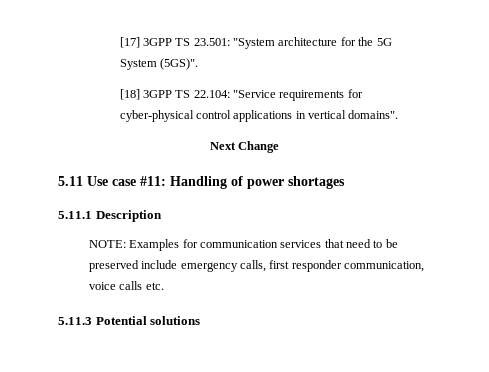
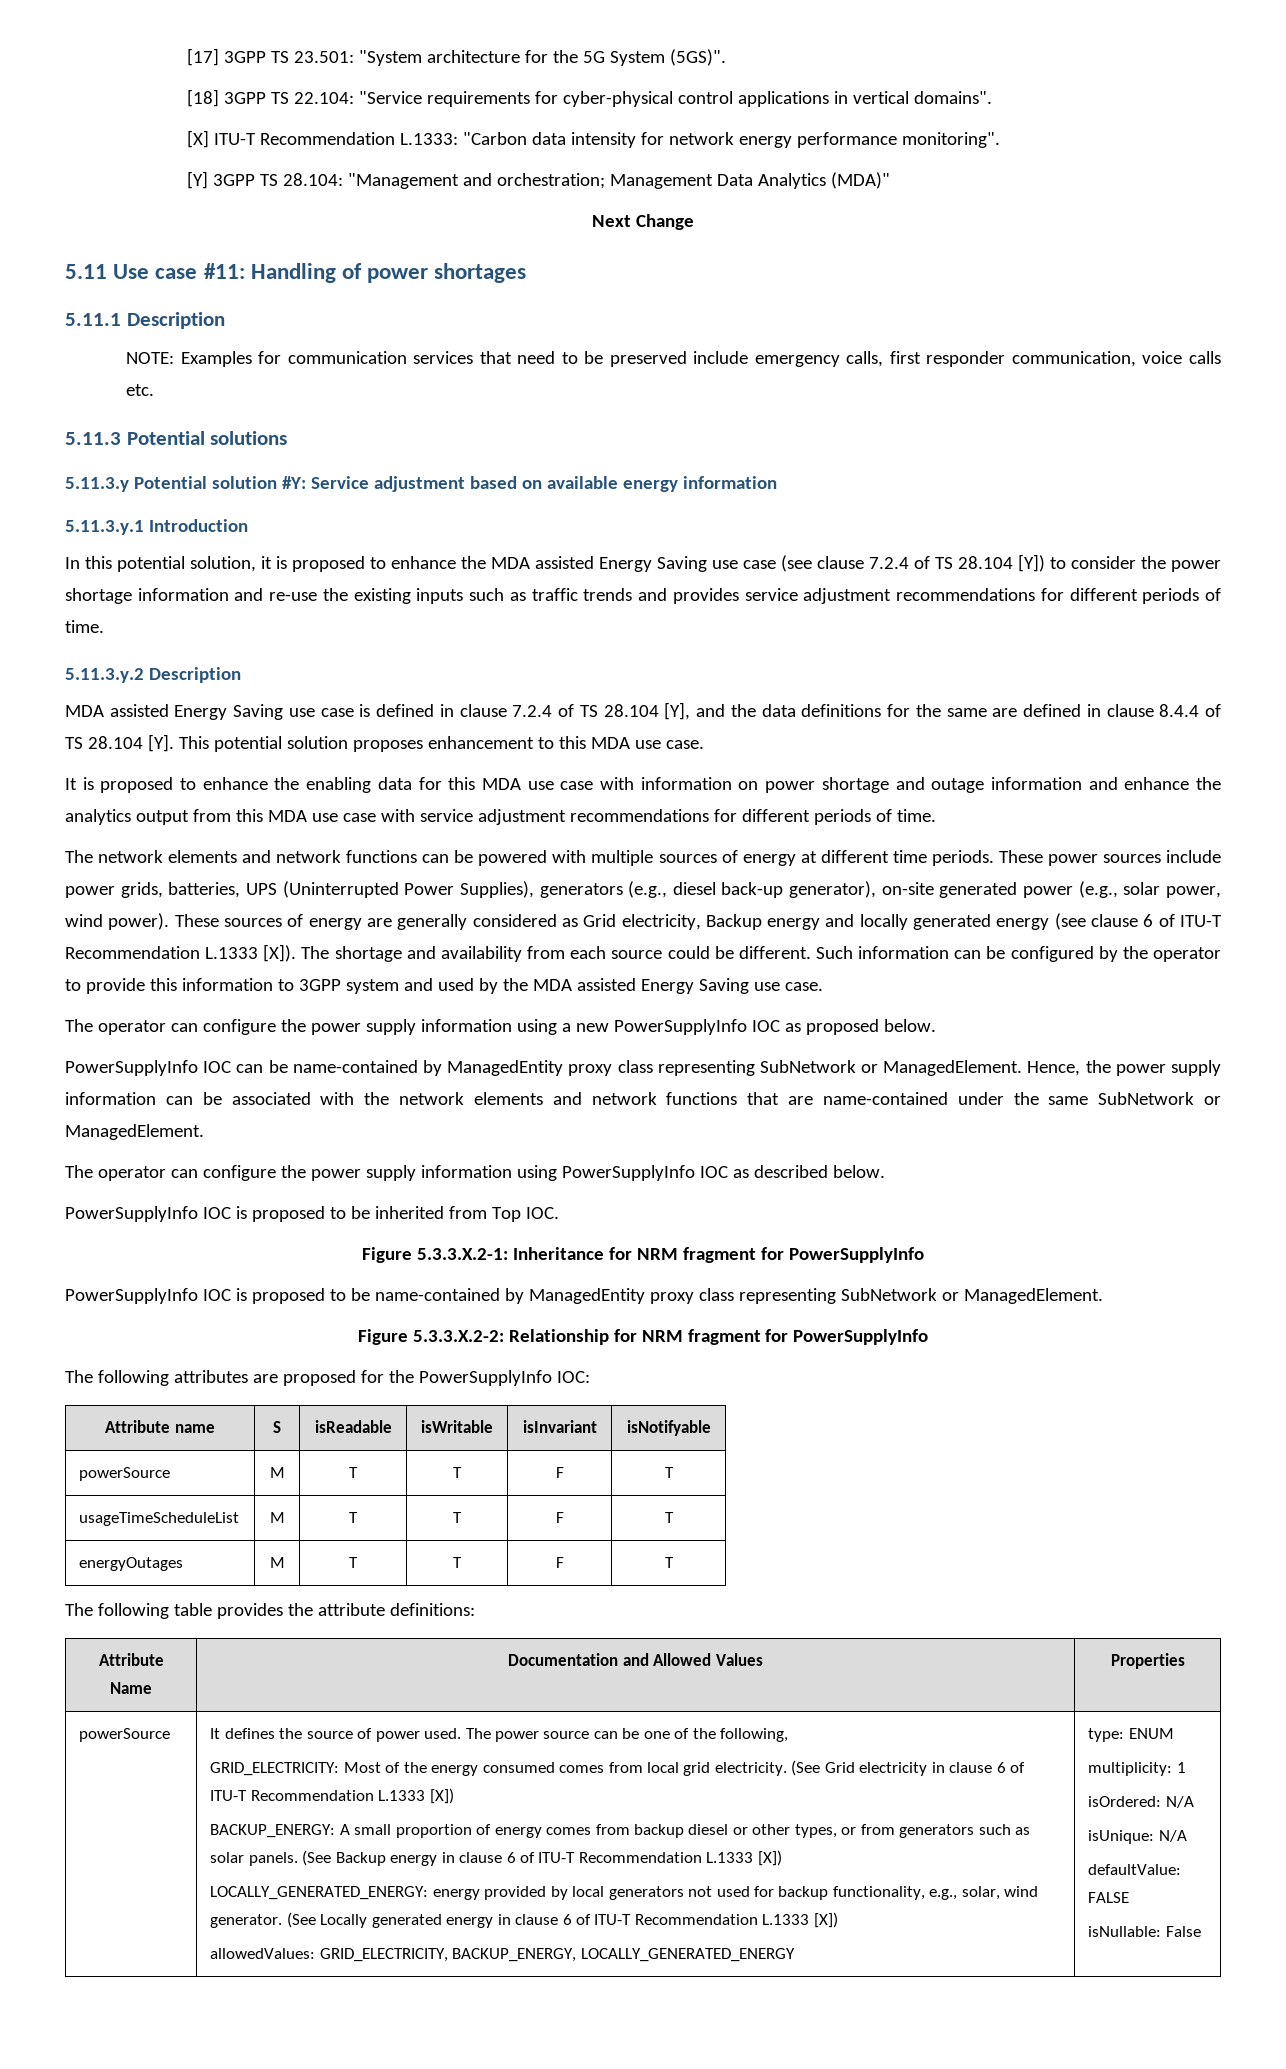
+ [X] ITU-T Recommendation L.1333: "Carbon data intensity for network energy performance monitoring".
+ [Y] 3GPP TS 28.104: "Management and orchestration; Management Data Analytics (MDA)"
+ 5.11.3.y Potential solution #Y: Service adjustment based on available energy information
+ 5.11.3.y.1 Introduction
+ In this potential solution, it is proposed to enhance the MDA assisted Energy Saving use case (see clause 7.2.4 of TS 28.104 [Y]) to consider the power shortage information and re-use the existing inputs such as traffic trends and provides service adjustment recommendations for different periods of time.
+ 5.11.3.y.2 Description
+ MDA assisted Energy Saving use case is defined in clause 7.2.4 of TS 28.104 [Y], and the data definitions for the same are defined in clause 8.4.4 of TS 28.104 [Y]. This potential solution proposes enhancement to this MDA use case.
+ It is proposed to enhance the enabling data for this MDA use case with information on power shortage and outage information and enhance the analytics output from this MDA use case with service adjustment recommendations for different periods of time.
+ The network elements and network functions can be powered with multiple sources of energy at different time periods. These power sources include power grids, batteries, UPS (Uninterrupted Power Supplies), generators (e.g., diesel back-up generator), on-site generated power (e.g., solar power, wind power). These sources of energy are generally considered as Grid electricity, Backup energy and locally generated energy (see clause 6 of ITU-T Recommendation L.1333 [X]). The shortage and availability from each source could be different. Such information can be configured by the operator to provide this information to 3GPP system and used by the MDA assisted Energy Saving use case.
+ The operator can configure the power supply information using a new PowerSupplyInfo IOC as proposed below.
+ PowerSupplyInfo IOC can be name-contained by ManagedEntity proxy class representing SubNetwork or ManagedElement. Hence, the power supply information can be associated with the network elements and network functions that are name-contained under the same SubNetwork or ManagedElement.
+ The operator can configure the power supply information using PowerSupplyInfo IOC as described below.
+ PowerSupplyInfo IOC is proposed to be inherited from Top IOC.
+ Figure 5.3.3.X.2-1: Inheritance for NRM fragment for PowerSupplyInfo
+ PowerSupplyInfo IOC is proposed to be name-contained by ManagedEntity proxy class representing SubNetwork or ManagedElement.
+ Figure 5.3.3.X.2-2: Relationship for NRM fragment for PowerSupplyInfo
+ The following attributes are proposed for the PowerSupplyInfo IOC:
+ Attribute name | S | isReadable | isWritable | isInvariant | isNotifyable
+ powerSource | M | T | T | F | T
+ usageTimeScheduleList | M | T | T | F | T
+ energyOutages | M | T | T | F | T
+ The following table provides the attribute definitions:
+ Attribute Name | Documentation and Allowed Values | Properties
+ powerSource | It defines the source of power used. The power source can be one of the following,
+ GRID_ELECTRICITY: Most of the energy consumed comes from local grid electricity. (See Grid electricity in clause 6 of ITU-T Recommendation L.1333 [X])
+ BACKUP_ENERGY: A small proportion of energy comes from backup diesel or other types, or from generators such as solar panels. (See Backup energy in clause 6 of ITU-T Recommendation L.1333 [X])
+ LOCALLY_GENERATED_ENERGY: energy provided by local generators not used for backup functionality, e.g., solar, wind generator. (See Locally generated energy in clause 6 of ITU-T Recommendation L.1333 [X])
+ allowedValues: GRID_ELECTRICITY, BACKUP_ENERGY, LOCALLY_GENERATED_ENERGY | type: ENUM
+ multiplicity: 1
+ isOrdered: N/A
+ isUnique: N/A
+ defaultValue: FALSE
+ isNullable: False

